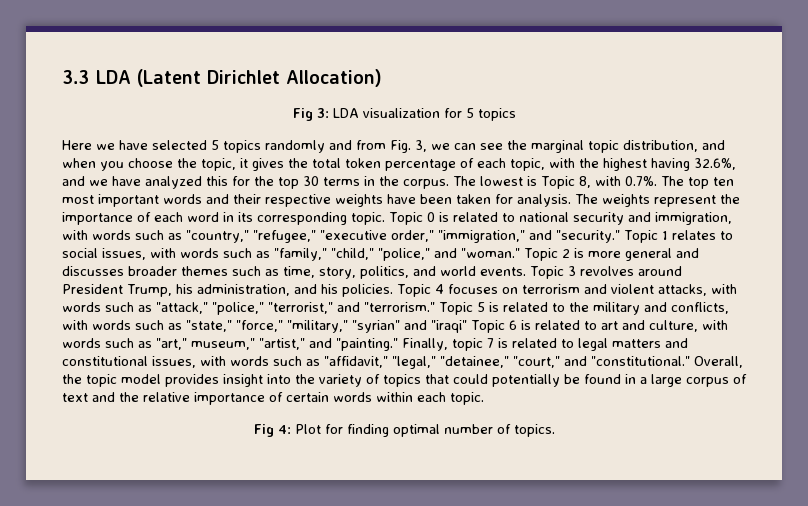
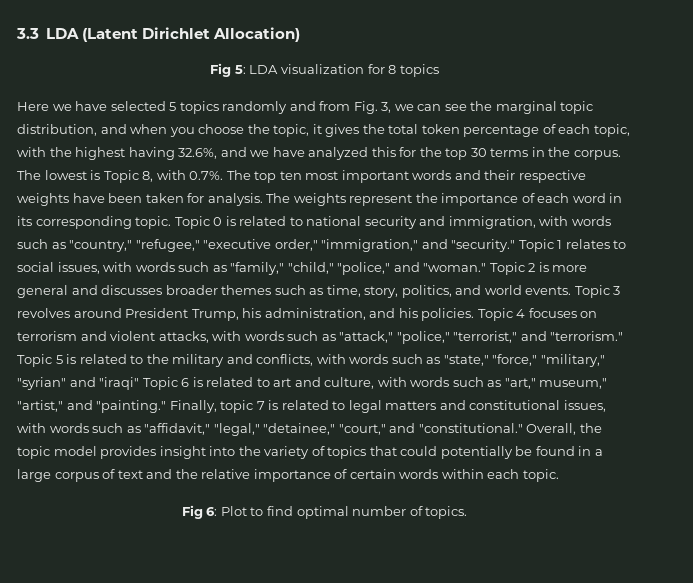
- Fig 3: LDA visualization for 5 topics
+ Fig 5: LDA visualization for 8 topics
- Fig 4: Plot for finding optimal number of topics.
+ Fig 6: Plot to find optimal number of topics.

